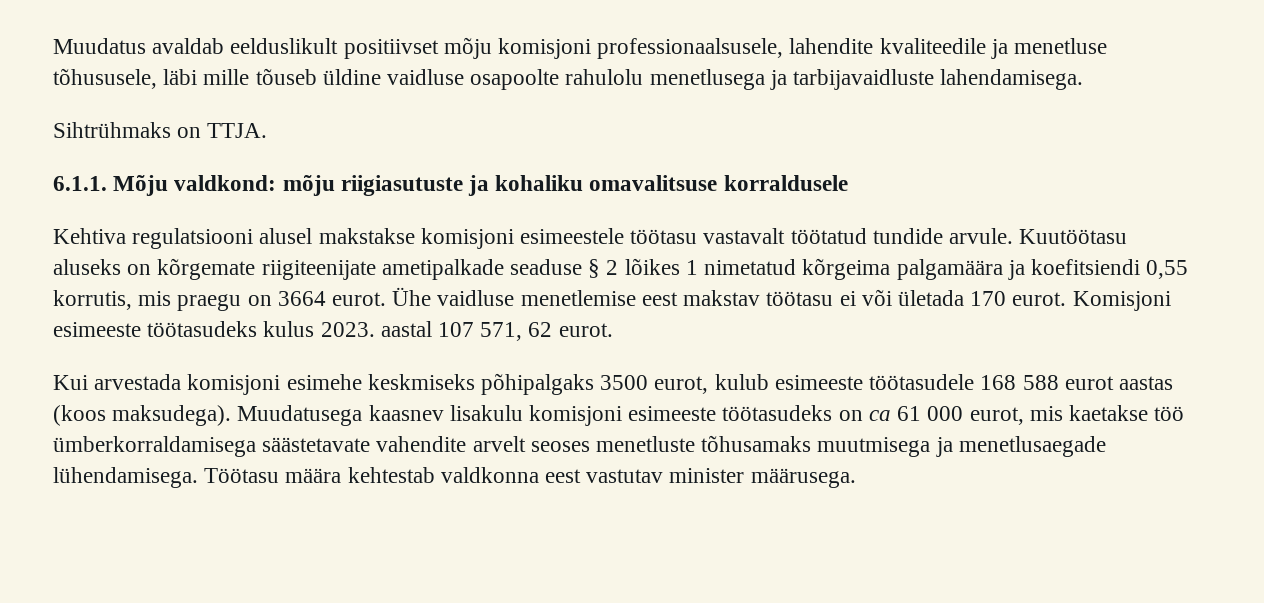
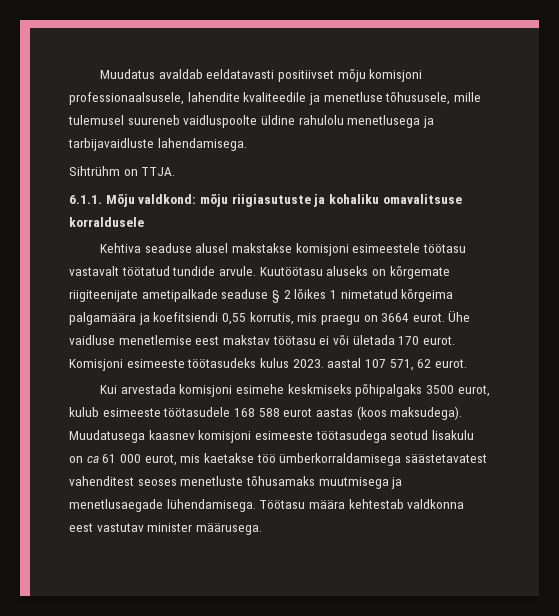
- Muudatus avaldab eelduslikult positiivset mõju komisjoni professionaalsusele, lahendite kvaliteedile ja menetluse tõhususele, läbi mille tõuseb üldine vaidluse osapoolte rahulolu menetlusega ja tarbijavaidluste lahendamisega.
+ Muudatus avaldab eeldatavasti positiivset mõju komisjoni professionaalsusele, lahendite kvaliteedile ja menetluse tõhususele, mille tulemusel suureneb vaidluspoolte üldine rahulolu menetlusega ja tarbijavaidluste lahendamisega.
- Sihtrühmaks on TTJA.
+ Sihtrühm on TTJA.
- Kehtiva regulatsiooni alusel makstakse komisjoni esimeestele töötasu vastavalt töötatud tundide arvule.
+ Kehtiva seaduse alusel makstakse komisjoni esimeestele töötasu vastavalt töötatud tundide arvule.
- Muudatusega kaasnev lisakulu komisjoni esimeeste töötasudeks on ca 61 000 eurot, mis kaetakse töö ümberkorraldamisega säästetavate vahendite arvelt seoses menetluste tõhusamaks muutmisega ja menetlusaegade lühendamisega.
+ Muudatusega kaasnev komisjoni esimeeste töötasudega seotud lisakulu on ca 61 000 eurot, mis kaetakse töö ümberkorraldamisega säästetavatest vahenditest seoses menetluste tõhusamaks muutmisega ja menetlusaegade lühendamisega.

